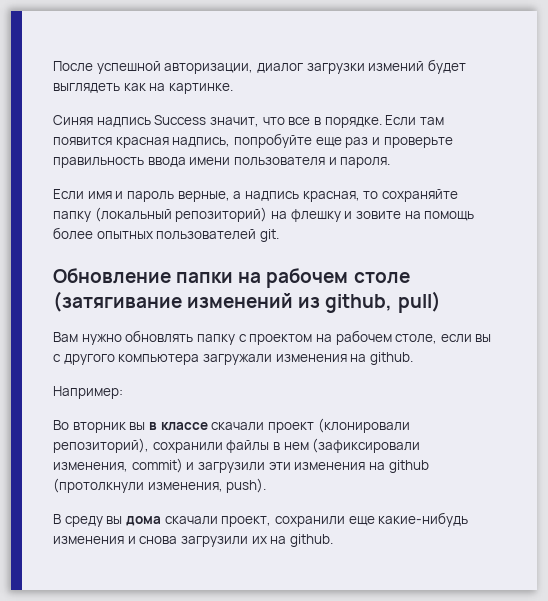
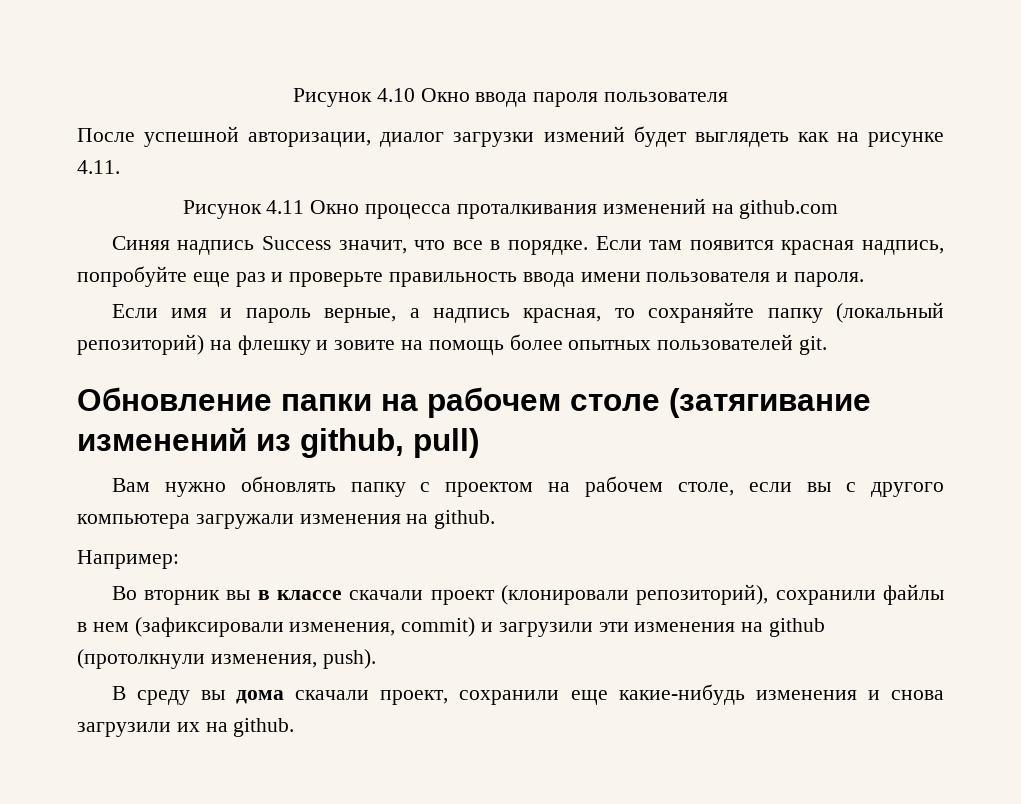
+ Рисунок 4.10 Окно ввода пароля пользователя
- После успешной авторизации, диалог загрузки измений будет выглядеть как на картинке.
+ После успешной авторизации, диалог загрузки измений будет выглядеть как на рисунке 4.11.
+ Рисунок 4.11 Окно процесса проталкивания изменений на github.com

